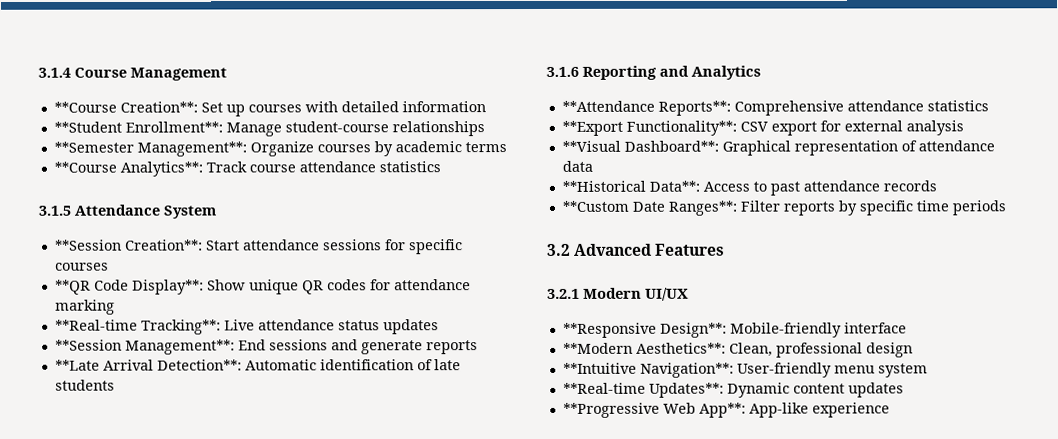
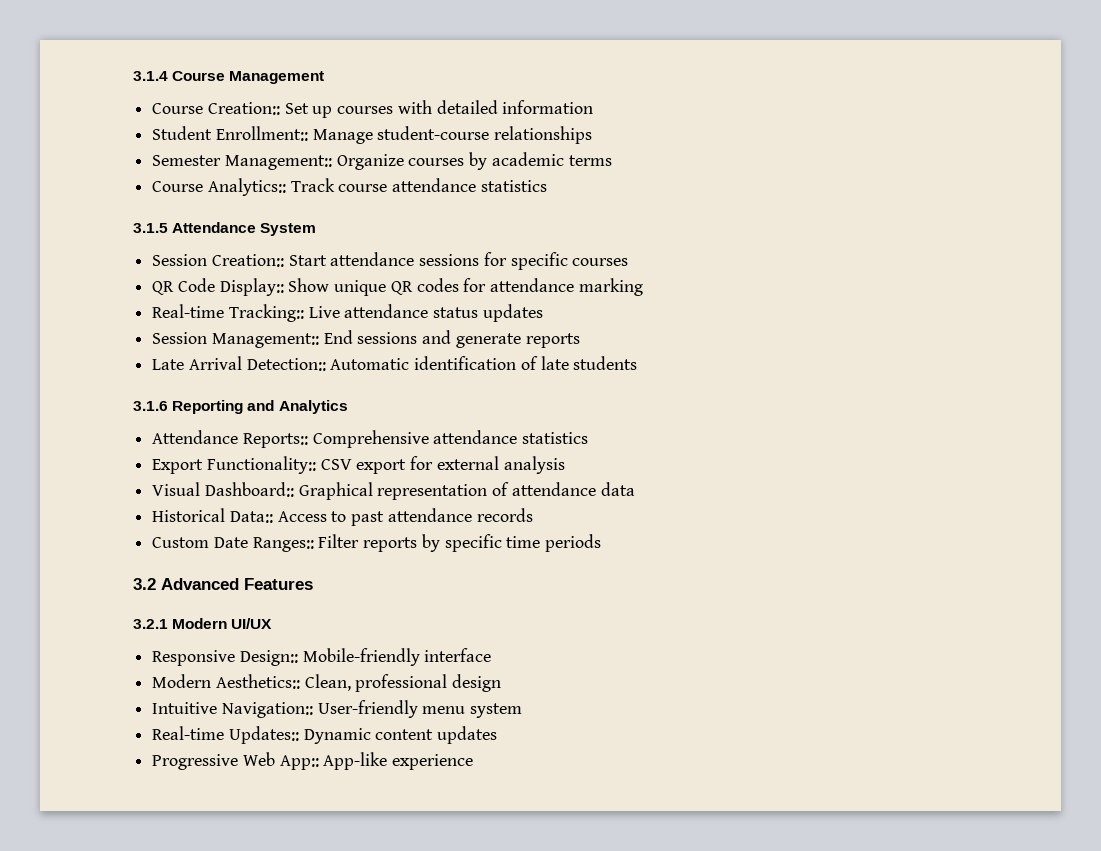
- **Course Creation**: Set up courses with detailed information
+ Course Creation:: Set up courses with detailed information
- **Student Enrollment**: Manage student-course relationships
+ Student Enrollment:: Manage student-course relationships
- **Semester Management**: Organize courses by academic terms
+ Semester Management:: Organize courses by academic terms
- **Course Analytics**: Track course attendance statistics
+ Course Analytics:: Track course attendance statistics
- **Session Creation**: Start attendance sessions for specific courses
+ Session Creation:: Start attendance sessions for specific courses
- **QR Code Display**: Show unique QR codes for attendance marking
+ QR Code Display:: Show unique QR codes for attendance marking
- **Real-time Tracking**: Live attendance status updates
+ Real-time Tracking:: Live attendance status updates
- **Session Management**: End sessions and generate reports
+ Session Management:: End sessions and generate reports
- **Late Arrival Detection**: Automatic identification of late students
+ Late Arrival Detection:: Automatic identification of late students
- **Attendance Reports**: Comprehensive attendance statistics
+ Attendance Reports:: Comprehensive attendance statistics
- **Export Functionality**: CSV export for external analysis
+ Export Functionality:: CSV export for external analysis
- **Visual Dashboard**: Graphical representation of attendance data
+ Visual Dashboard:: Graphical representation of attendance data
- **Historical Data**: Access to past attendance records
+ Historical Data:: Access to past attendance records
- **Custom Date Ranges**: Filter reports by specific time periods
+ Custom Date Ranges:: Filter reports by specific time periods
- **Responsive Design**: Mobile-friendly interface
+ Responsive Design:: Mobile-friendly interface
- **Modern Aesthetics**: Clean, professional design
+ Modern Aesthetics:: Clean, professional design
- **Intuitive Navigation**: User-friendly menu system
+ Intuitive Navigation:: User-friendly menu system
- **Real-time Updates**: Dynamic content updates
+ Real-time Updates:: Dynamic content updates
- **Progressive Web App**: App-like experience
+ Progressive Web App:: App-like experience

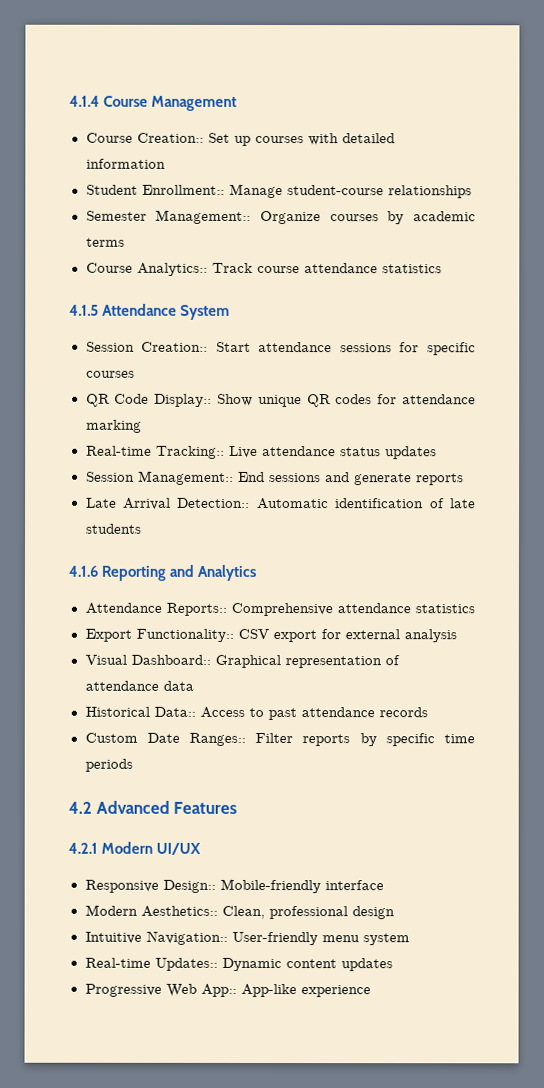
- 3.1.4 Course Management
+ 4.1.4 Course Management
- 3.1.5 Attendance System
+ 4.1.5 Attendance System
- 3.1.6 Reporting and Analytics
+ 4.1.6 Reporting and Analytics
- 3.2 Advanced Features
+ 4.2 Advanced Features
- 3.2.1 Modern UI/UX
+ 4.2.1 Modern UI/UX

